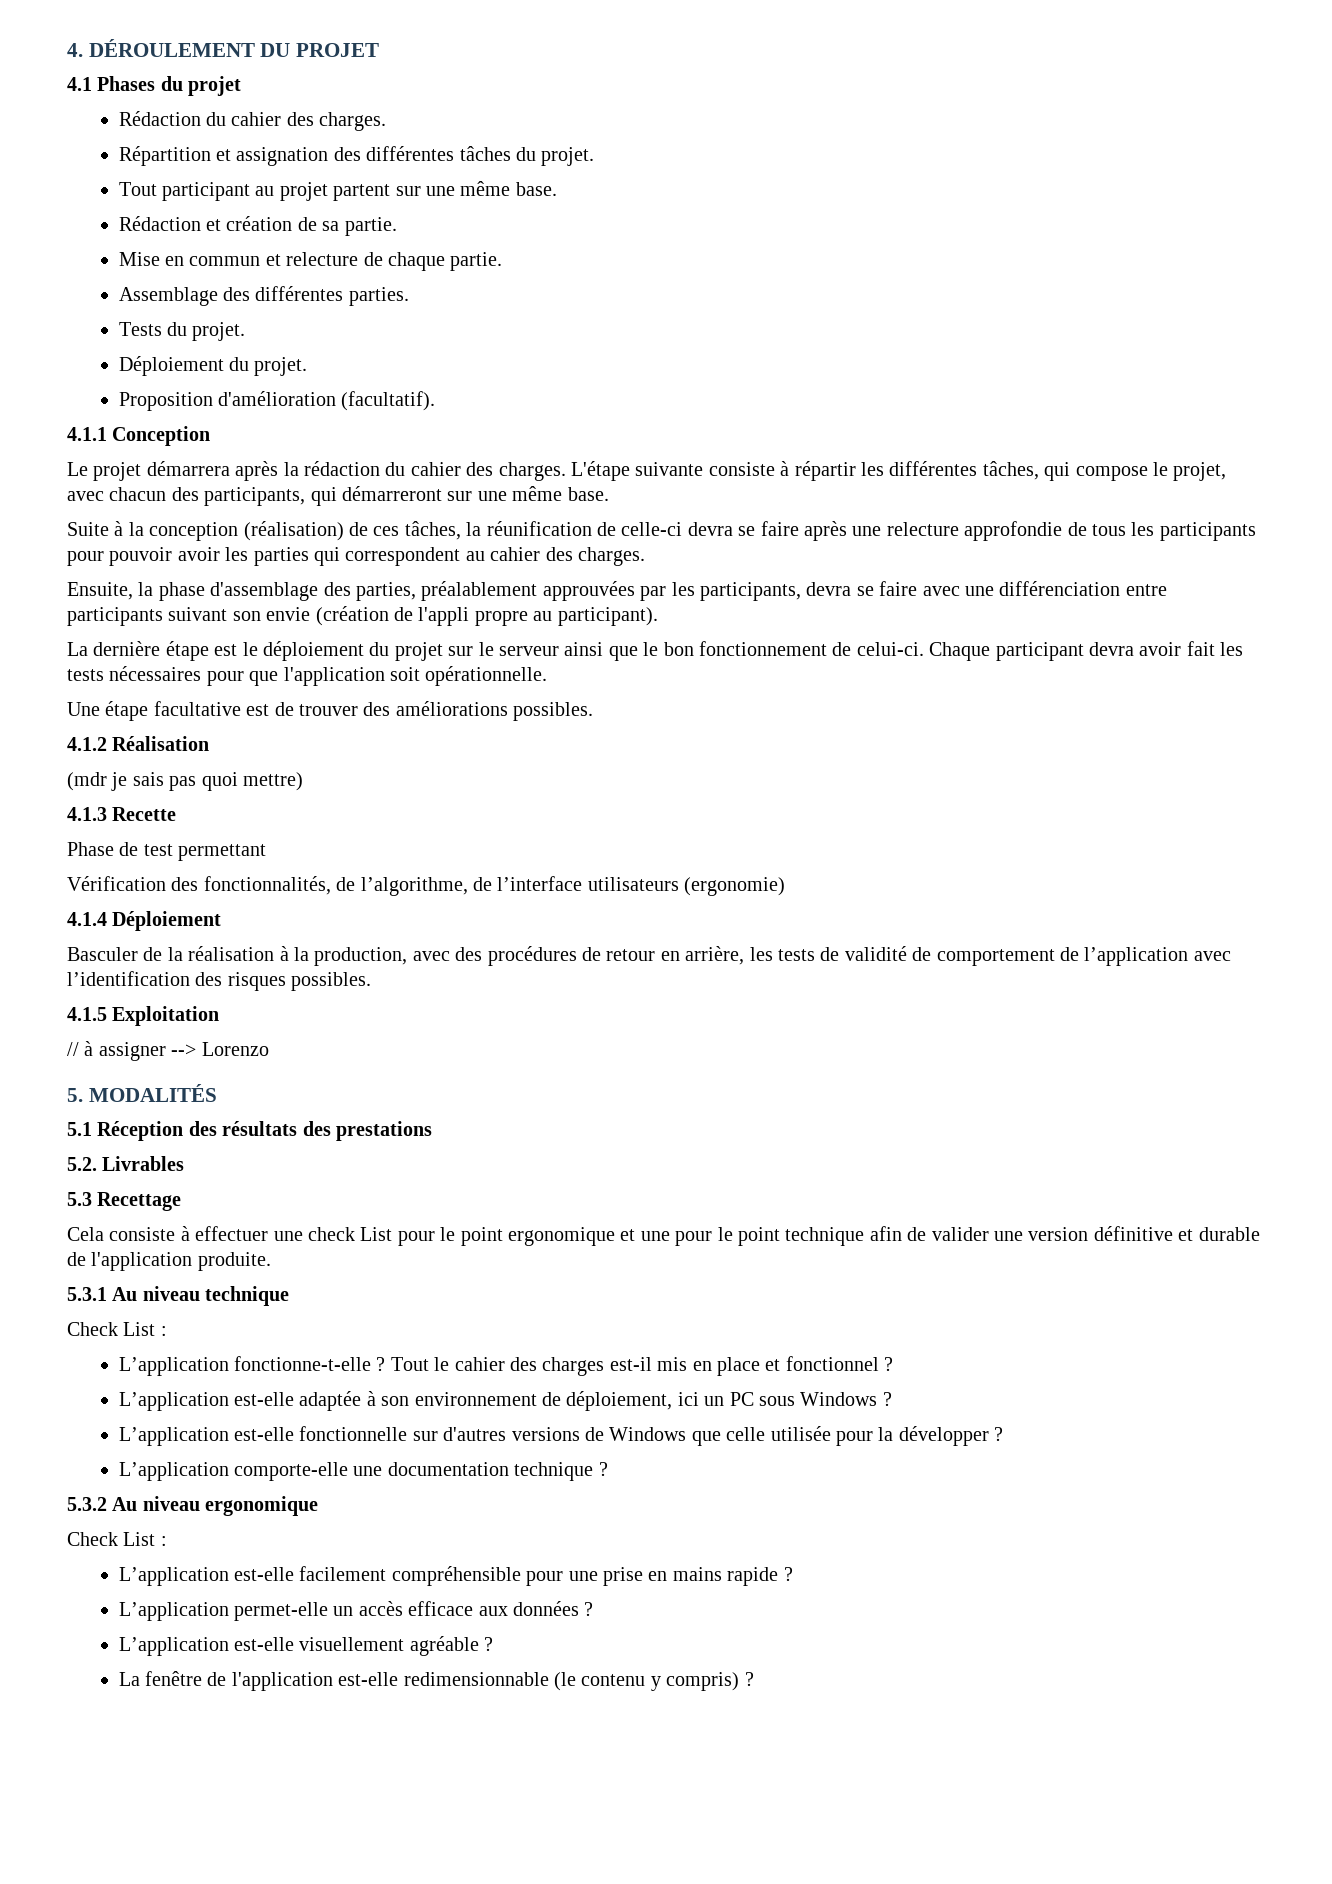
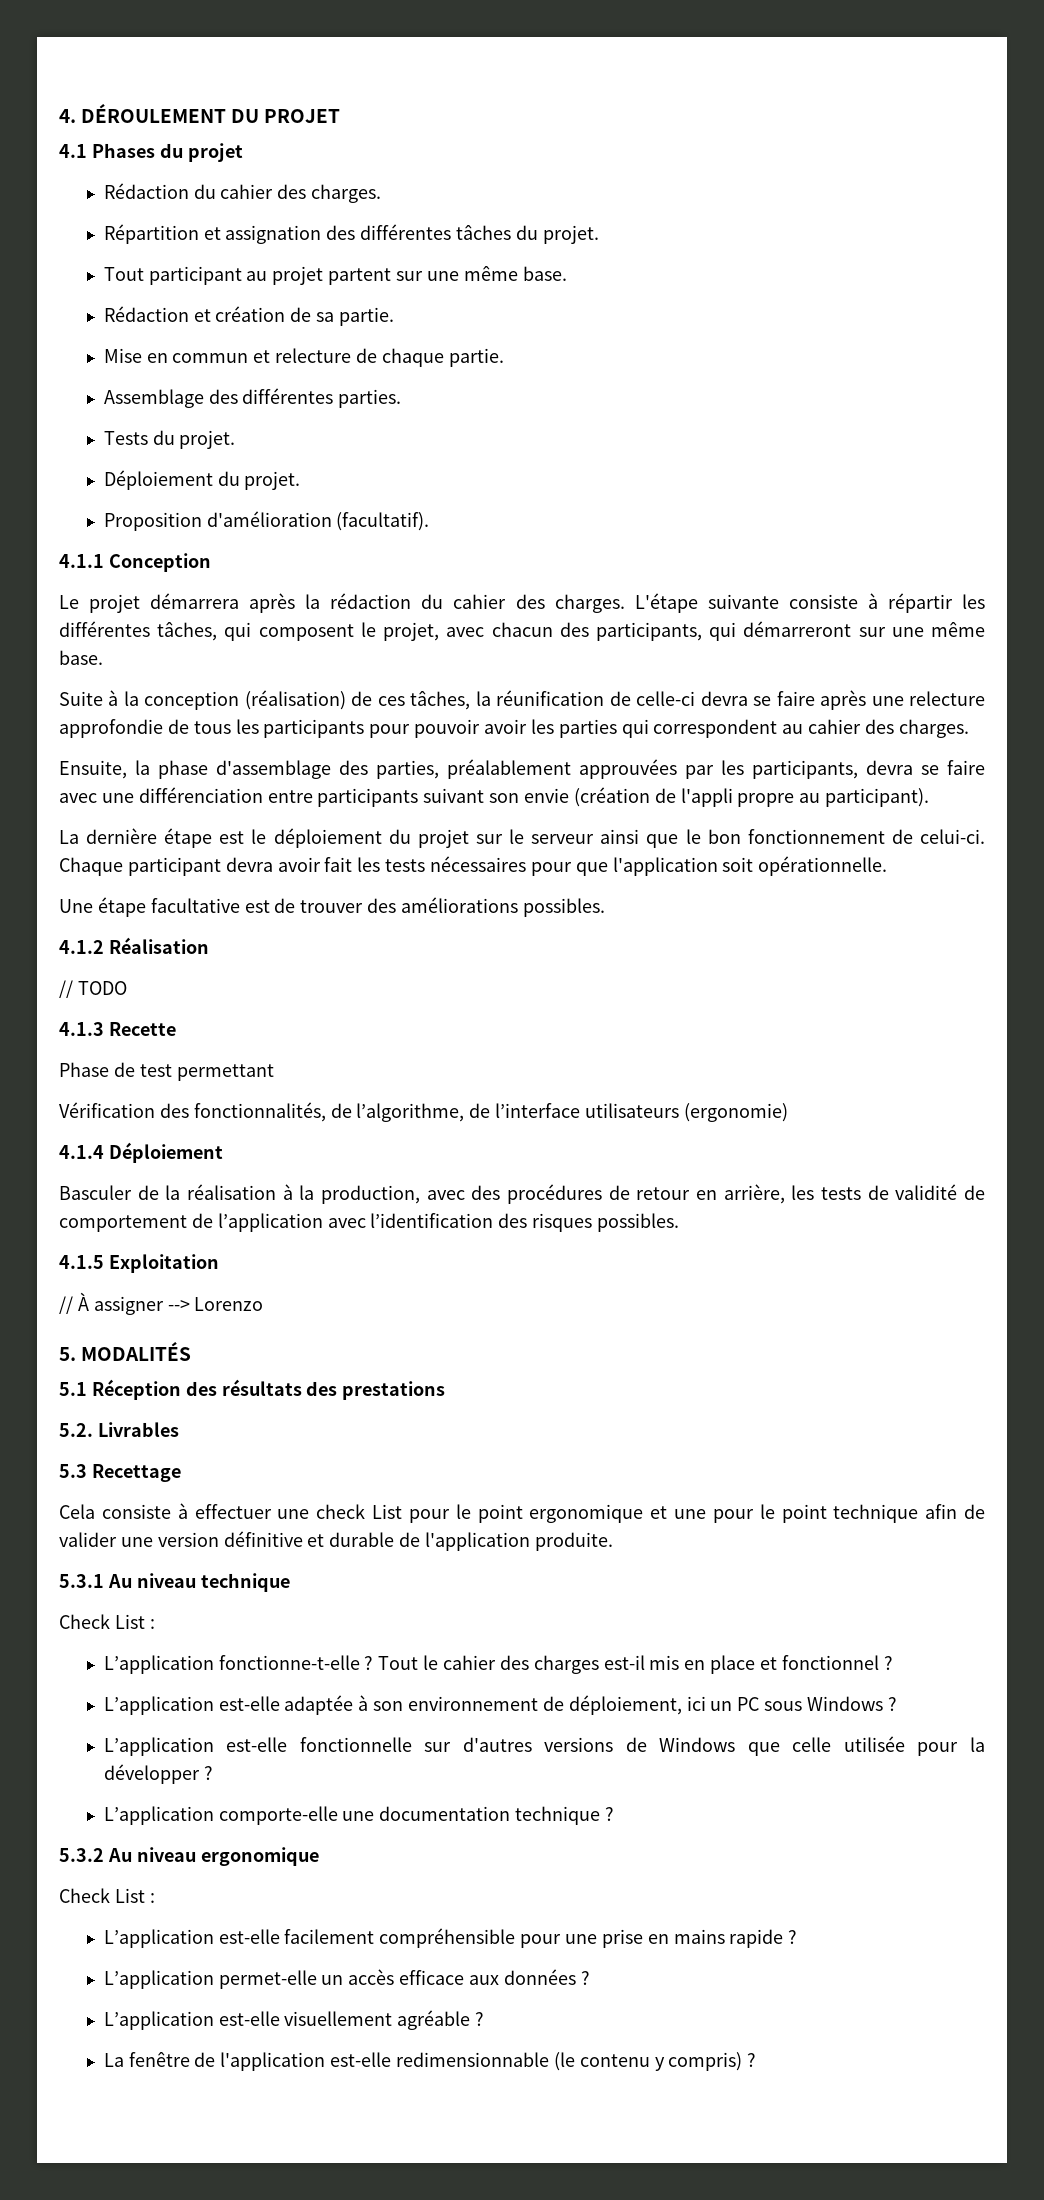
- L'étape suivante consiste à répartir les différentes tâches, qui compose le projet, avec chacun des participants, qui démarreront sur une même base.
+ L'étape suivante consiste à répartir les différentes tâches, qui composent le projet, avec chacun des participants, qui démarreront sur une même base.
- (mdr je sais pas quoi mettre)
+ // TODO
- // à assigner --> Lorenzo
+ // À assigner --> Lorenzo

